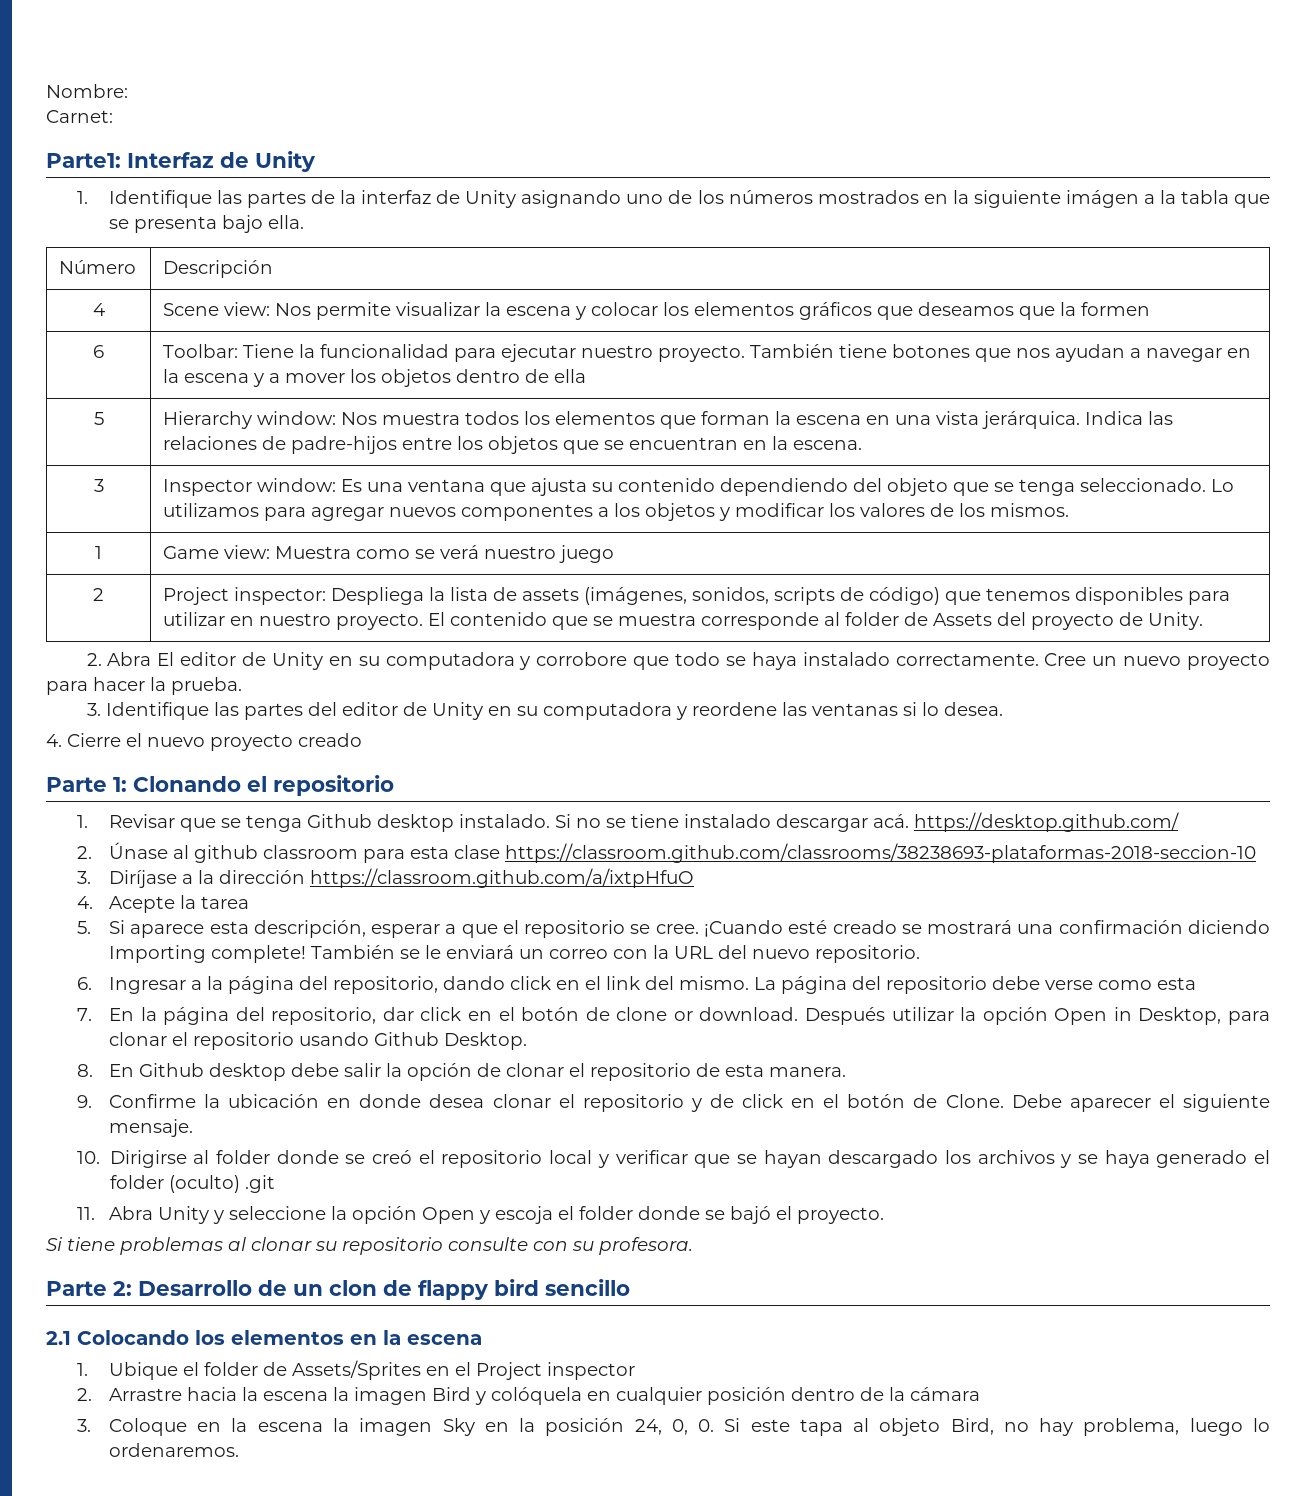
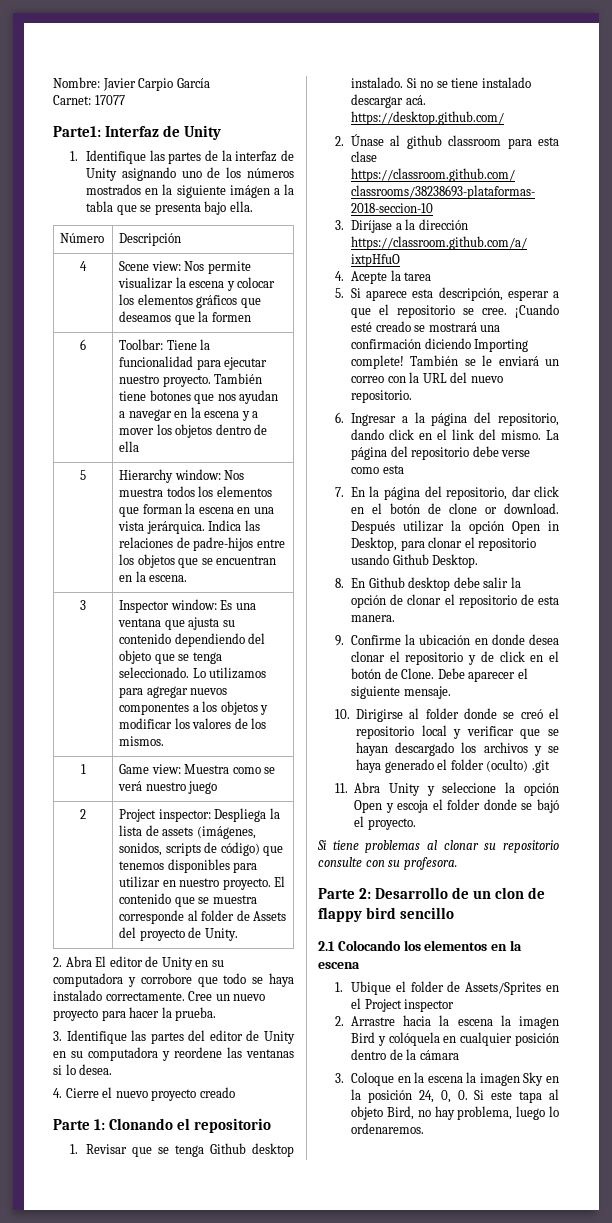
- Nombre:
+ Nombre: Javier Carpio García
- Carnet:
+ Carnet: 17077

